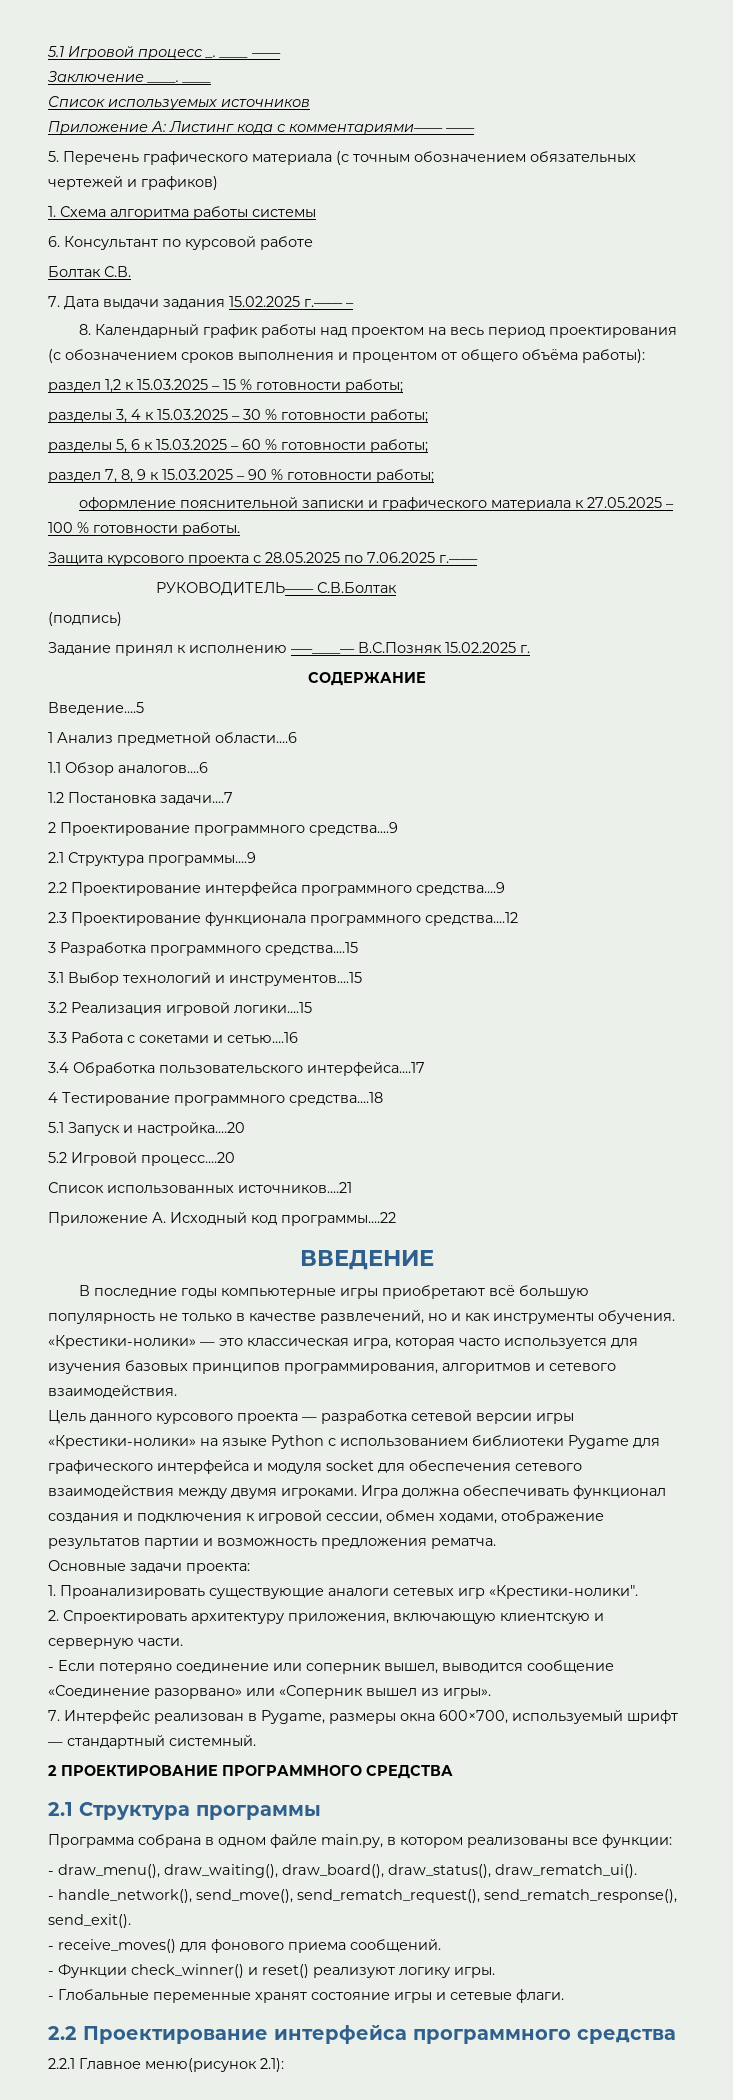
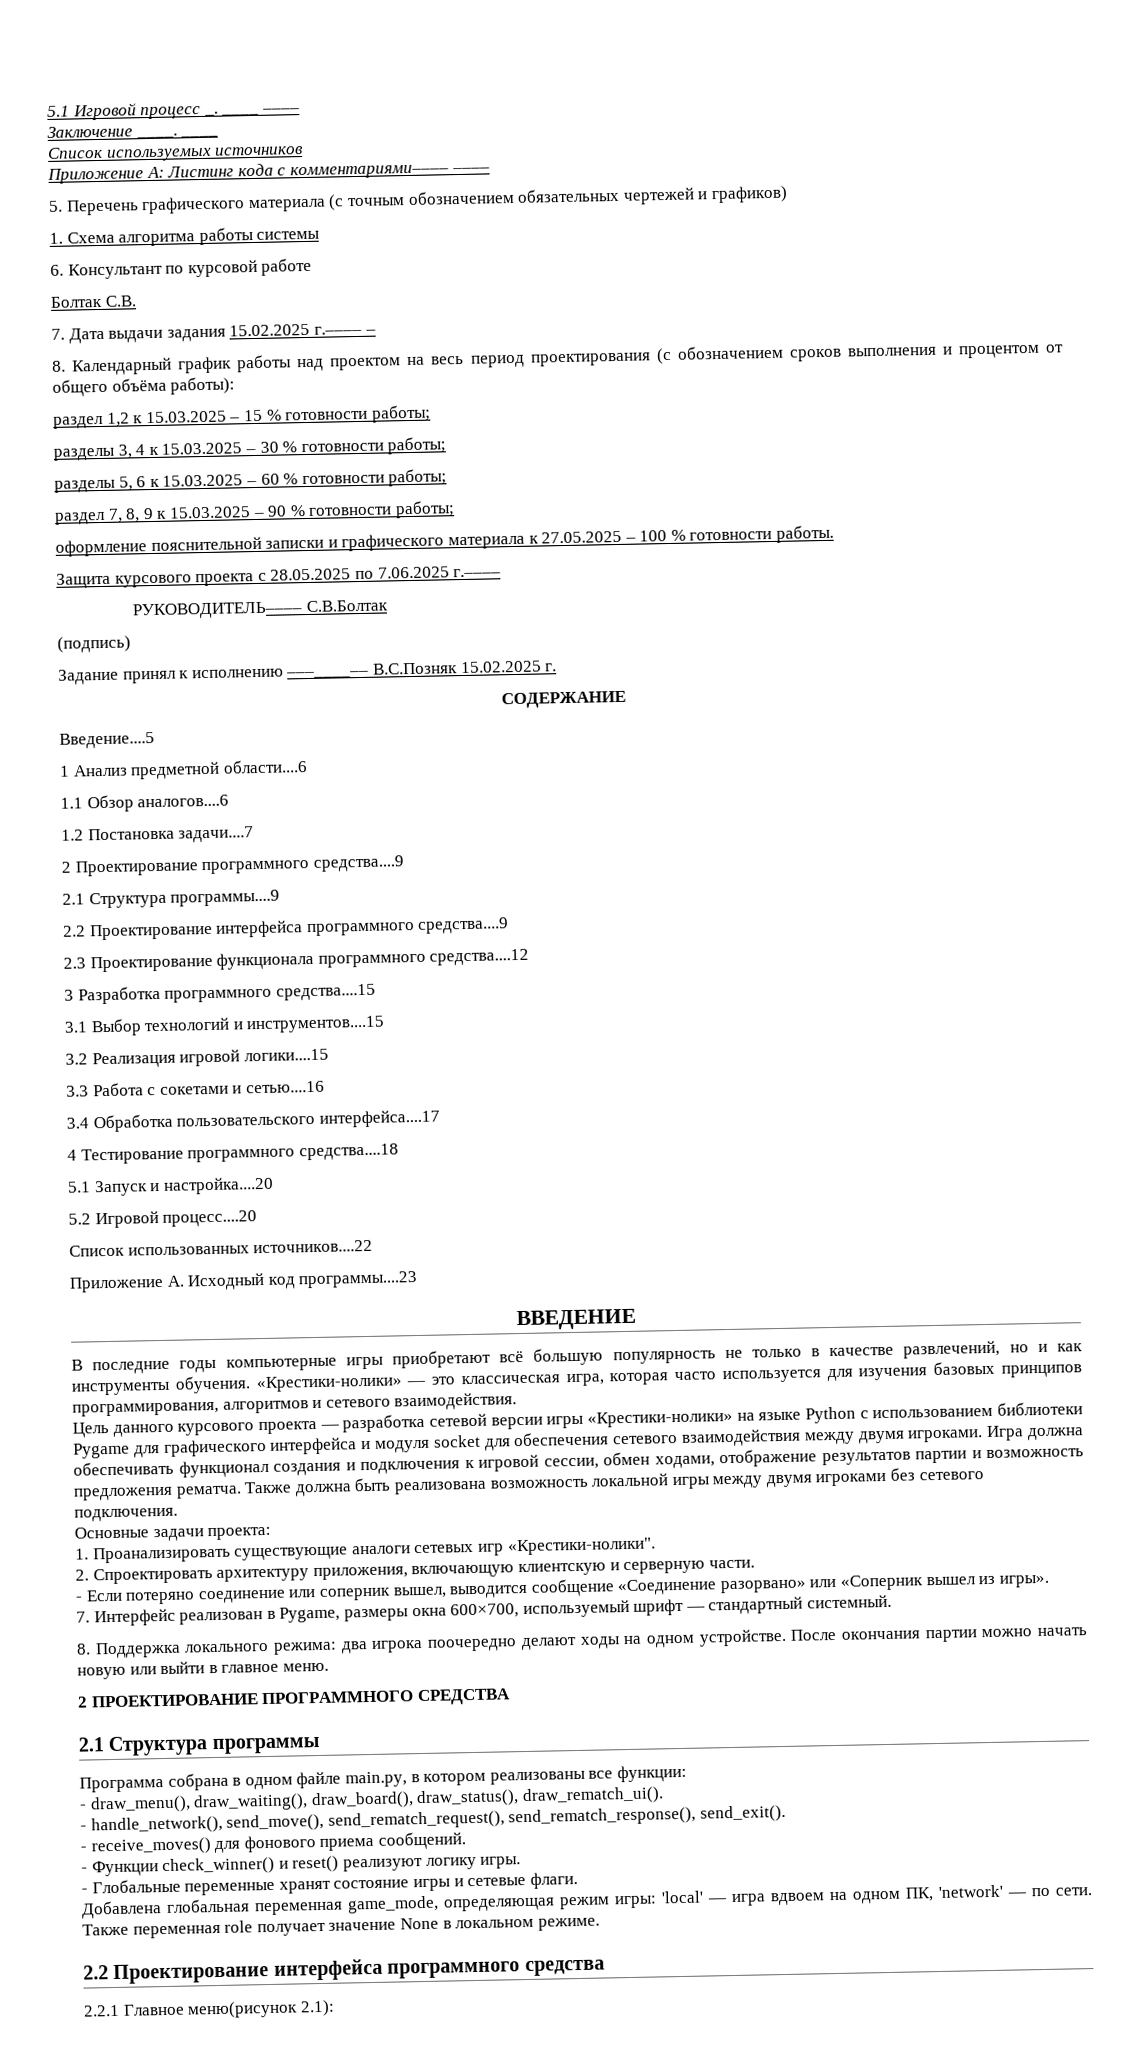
- Список использованных источников....21
+ Список использованных источников....22
- Приложение А. Исходный код программы....22
+ Приложение А. Исходный код программы....23
+ Также должна быть реализована возможность локальной игры между двумя игроками без сетевого подключения.
+ 8. Поддержка локального режима: два игрока поочередно делают ходы на одном устройстве. После окончания партии можно начать новую или выйти в главное меню.
+ Добавлена глобальная переменная game_mode, определяющая режим игры: 'local' — игра вдвоем на одном ПК, 'network' — по сети. Также переменная role получает значение None в локальном режиме.

